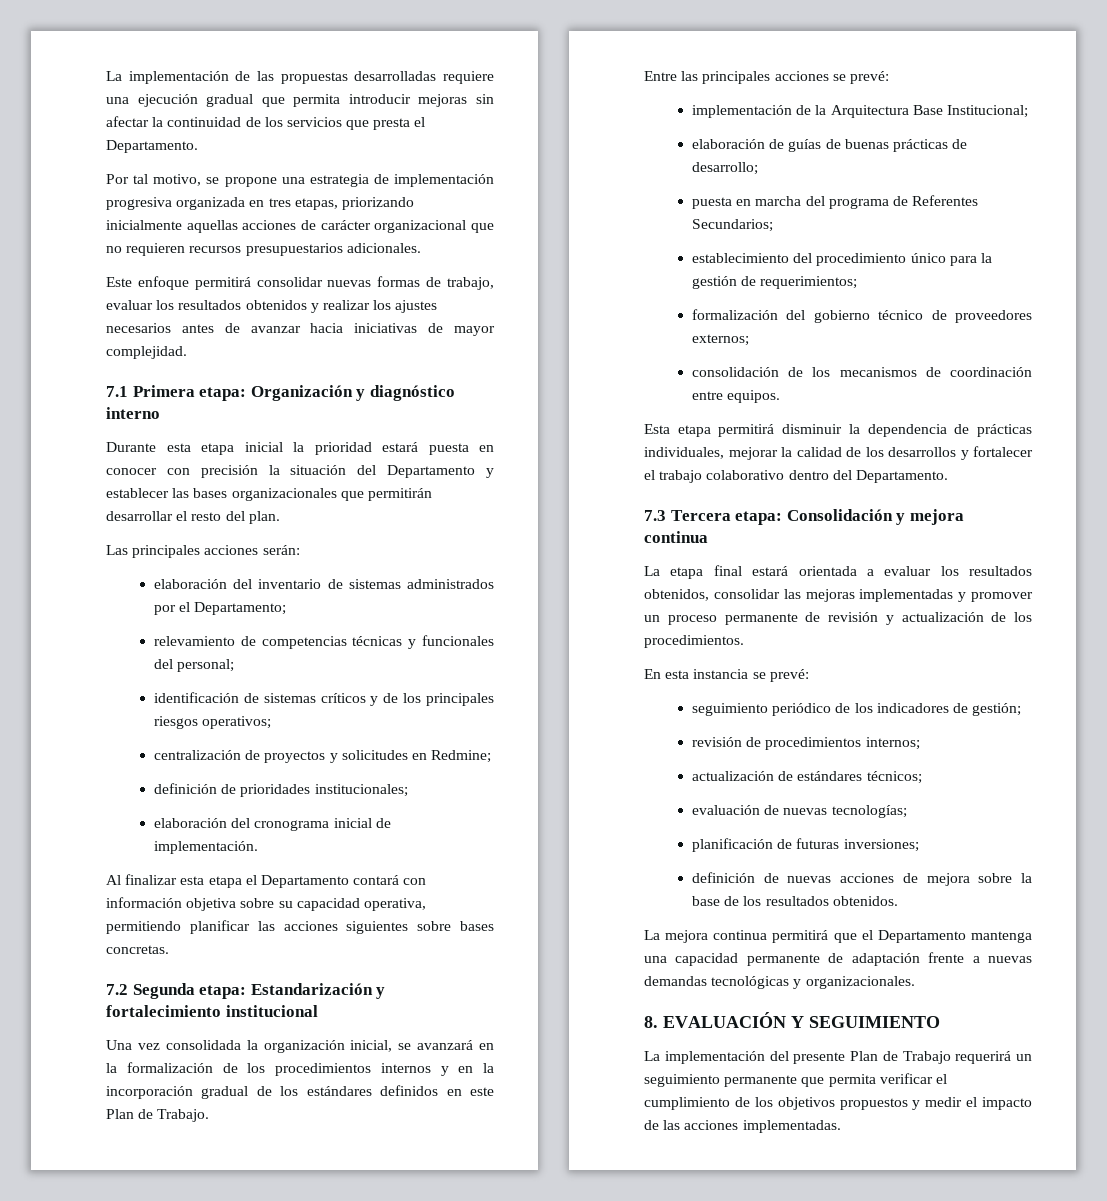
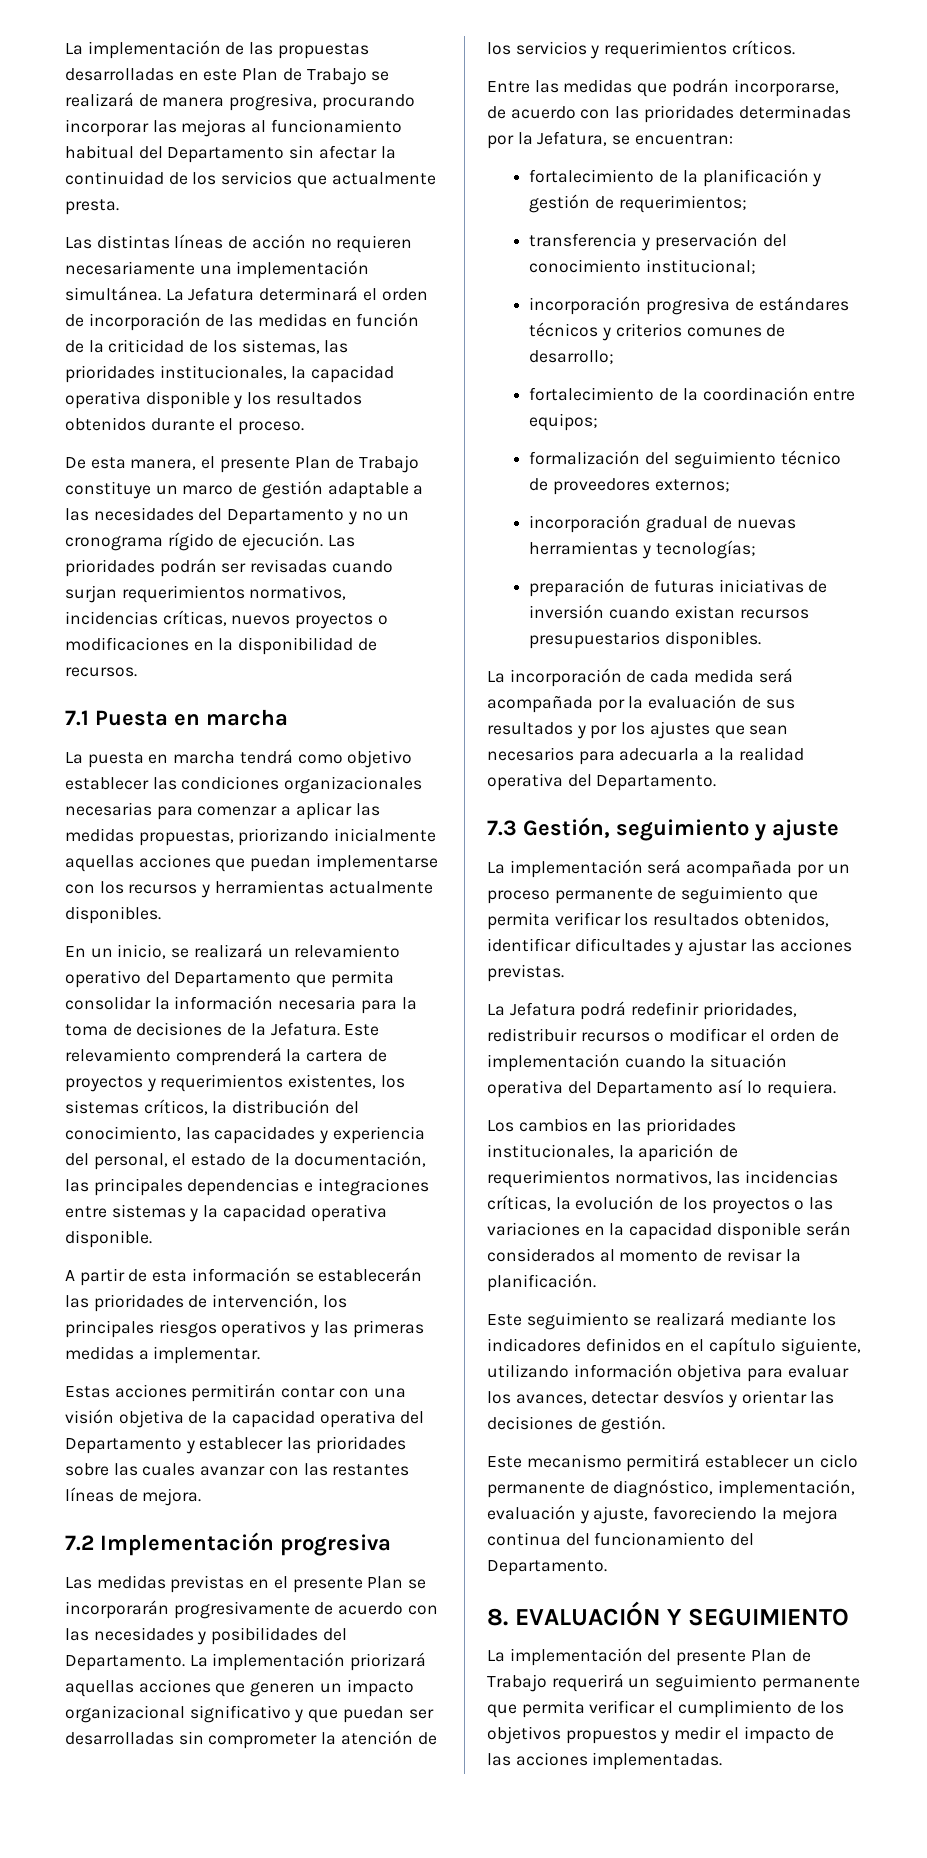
- La implementación de las propuestas desarrolladas requiere una ejecución gradual que permita introducir mejoras sin afectar la continuidad de los servicios que presta el Departamento.
- Por tal motivo, se propone una estrategia de implementación progresiva organizada en tres etapas, priorizando inicialmente aquellas acciones de carácter organizacional que no requieren recursos presupuestarios adicionales.
- Este enfoque permitirá consolidar nuevas formas de trabajo, evaluar los resultados obtenidos y realizar los ajustes necesarios antes de avanzar hacia iniciativas de mayor complejidad.
- 7.1 Primera etapa: Organización y diagnóstico interno
- Durante esta etapa inicial la prioridad estará puesta en conocer con precisión la situación del Departamento y establecer las bases organizacionales que permitirán desarrollar el resto del plan.
- Las principales acciones serán:
- elaboración del inventario de sistemas administrados por el Departamento;
- relevamiento de competencias técnicas y funcionales del personal;
- identificación de sistemas críticos y de los principales riesgos operativos;
- centralización de proyectos y solicitudes en Redmine;
- definición de prioridades institucionales;
- elaboración del cronograma inicial de implementación.
- Al finalizar esta etapa el Departamento contará con información objetiva sobre su capacidad operativa, permitiendo planificar las acciones siguientes sobre bases concretas.
- 7.2 Segunda etapa: Estandarización y fortalecimiento institucional
- Una vez consolidada la organización inicial, se avanzará en la formalización de los procedimientos internos y en la incorporación gradual de los estándares definidos en este Plan de Trabajo.
- Entre las principales acciones se prevé:
- implementación de la Arquitectura Base Institucional;
- elaboración de guías de buenas prácticas de desarrollo;
- puesta en marcha del programa de Referentes Secundarios;
- establecimiento del procedimiento único para la gestión de requerimientos;
+ La implementación de las propuestas desarrolladas en este Plan de Trabajo se realizará de manera progresiva, procurando incorporar las mejoras al funcionamiento habitual del Departamento sin afectar la continuidad de los servicios que actualmente presta.
+ Las distintas líneas de acción no requieren necesariamente una implementación simultánea. La Jefatura determinará el orden de incorporación de las medidas en función de la criticidad de los sistemas, las prioridades institucionales, la capacidad operativa disponible y los resultados obtenidos durante el proceso.
+ De esta manera, el presente Plan de Trabajo constituye un marco de gestión adaptable a las necesidades del Departamento y no un cronograma rígido de ejecución. Las prioridades podrán ser revisadas cuando surjan requerimientos normativos, incidencias críticas, nuevos proyectos o modificaciones en la disponibilidad de recursos.
+ 7.1 Puesta en marcha
+ La puesta en marcha tendrá como objetivo establecer las condiciones organizacionales necesarias para comenzar a aplicar las medidas propuestas, priorizando inicialmente aquellas acciones que puedan implementarse con los recursos y herramientas actualmente disponibles.
+ En un inicio, se realizará un relevamiento operativo del Departamento que permita consolidar la información necesaria para la toma de decisiones de la Jefatura. Este relevamiento comprenderá la cartera de proyectos y requerimientos existentes, los sistemas críticos, la distribución del conocimiento, las capacidades y experiencia del personal, el estado de la documentación, las principales dependencias e integraciones entre sistemas y la capacidad operativa disponible.
+ A partir de esta información se establecerán las prioridades de intervención, los principales riesgos operativos y las primeras medidas a implementar.
+ Estas acciones permitirán contar con una visión objetiva de la capacidad operativa del Departamento y establecer las prioridades sobre las cuales avanzar con las restantes líneas de mejora.
+ 7.2 Implementación progresiva
+ Las medidas previstas en el presente Plan se incorporarán progresivamente de acuerdo con las necesidades y posibilidades del Departamento. La implementación priorizará aquellas acciones que generen un impacto organizacional significativo y que puedan ser desarrolladas sin comprometer la atención de los servicios y requerimientos críticos.
+ Entre las medidas que podrán incorporarse, de acuerdo con las prioridades determinadas por la Jefatura, se encuentran:
+ fortalecimiento de la planificación y gestión de requerimientos;
+ transferencia y preservación del conocimiento institucional;
+ incorporación progresiva de estándares técnicos y criterios comunes de desarrollo;
+ fortalecimiento de la coordinación entre equipos;
- formalización del gobierno técnico de proveedores externos;
+ formalización del seguimiento técnico de proveedores externos;
- consolidación de los mecanismos de coordinación entre equipos.
- Esta etapa permitirá disminuir la dependencia de prácticas individuales, mejorar la calidad de los desarrollos y fortalecer el trabajo colaborativo dentro del Departamento.
- 7.3 Tercera etapa: Consolidación y mejora continua
- La etapa final estará orientada a evaluar los resultados obtenidos, consolidar las mejoras implementadas y promover un proceso permanente de revisión y actualización de los procedimientos.
- En esta instancia se prevé:
- seguimiento periódico de los indicadores de gestión;
- revisión de procedimientos internos;
- actualización de estándares técnicos;
- evaluación de nuevas tecnologías;
- planificación de futuras inversiones;
- definición de nuevas acciones de mejora sobre la base de los resultados obtenidos.
- La mejora continua permitirá que el Departamento mantenga una capacidad permanente de adaptación frente a nuevas demandas tecnológicas y organizacionales.
+ incorporación gradual de nuevas herramientas y tecnologías;
+ preparación de futuras iniciativas de inversión cuando existan recursos presupuestarios disponibles.
+ La incorporación de cada medida será acompañada por la evaluación de sus resultados y por los ajustes que sean necesarios para adecuarla a la realidad operativa del Departamento.
+ 7.3 Gestión, seguimiento y ajuste
+ La implementación será acompañada por un proceso permanente de seguimiento que permita verificar los resultados obtenidos, identificar dificultades y ajustar las acciones previstas.
+ La Jefatura podrá redefinir prioridades, redistribuir recursos o modificar el orden de implementación cuando la situación operativa del Departamento así lo requiera.
+ Los cambios en las prioridades institucionales, la aparición de requerimientos normativos, las incidencias críticas, la evolución de los proyectos o las variaciones en la capacidad disponible serán considerados al momento de revisar la planificación.
+ Este seguimiento se realizará mediante los indicadores definidos en el capítulo siguiente, utilizando información objetiva para evaluar los avances, detectar desvíos y orientar las decisiones de gestión.
+ Este mecanismo permitirá establecer un ciclo permanente de diagnóstico, implementación, evaluación y ajuste, favoreciendo la mejora continua del funcionamiento del Departamento.

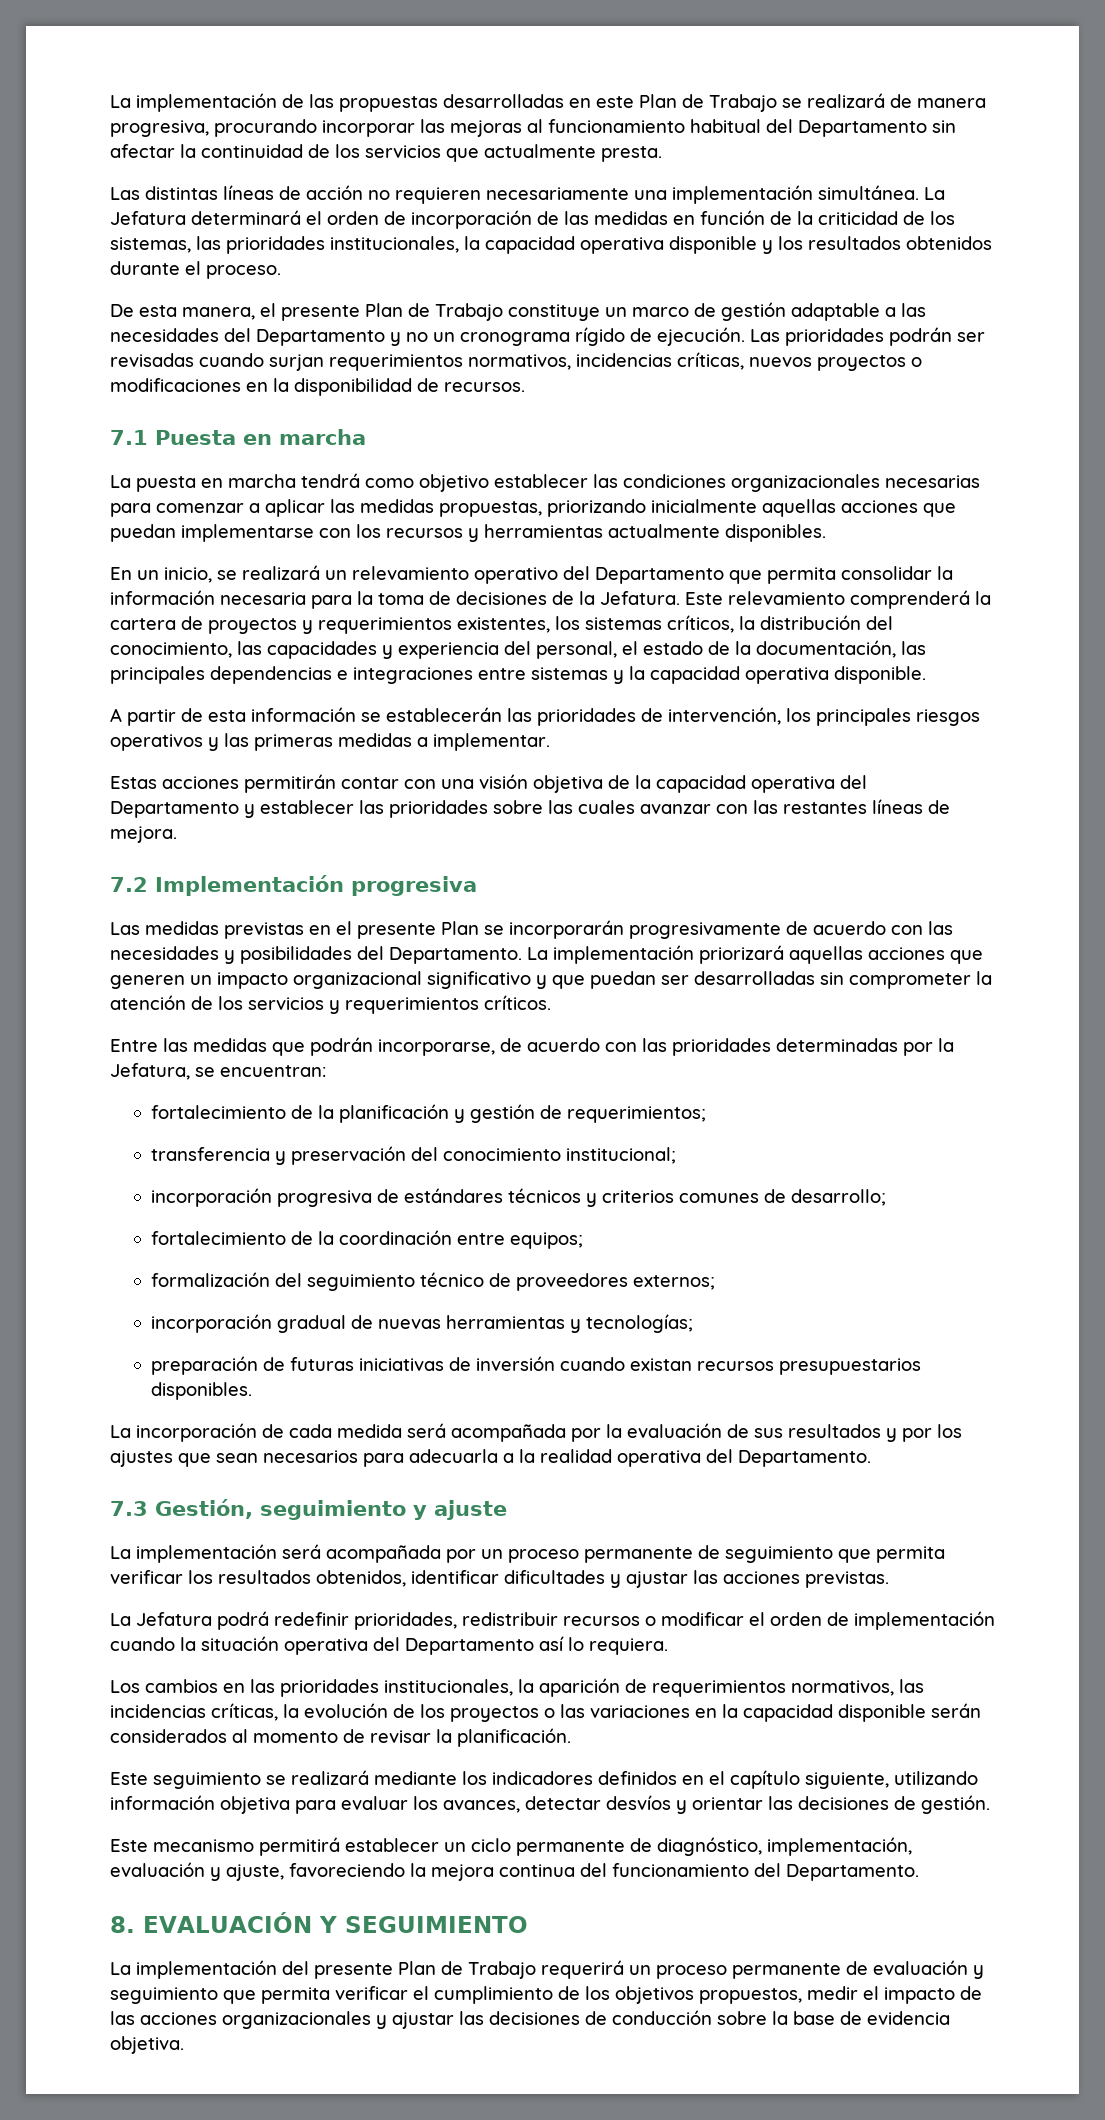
- La implementación del presente Plan de Trabajo requerirá un seguimiento permanente que permita verificar el cumplimiento de los objetivos propuestos y medir el impacto de las acciones implementadas.
+ La implementación del presente Plan de Trabajo requerirá un proceso permanente de evaluación y seguimiento que permita verificar el cumplimiento de los objetivos propuestos, medir el impacto de las acciones organizacionales y ajustar las decisiones de conducción sobre la base de evidencia objetiva.

